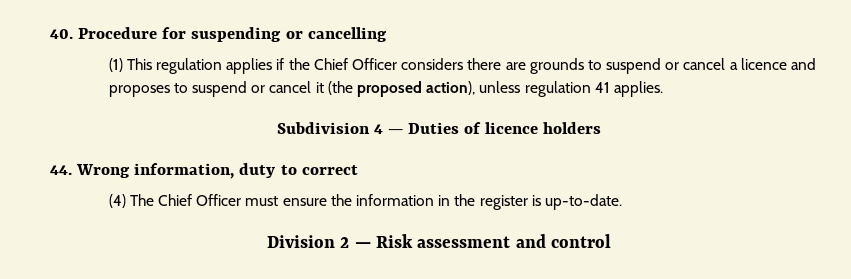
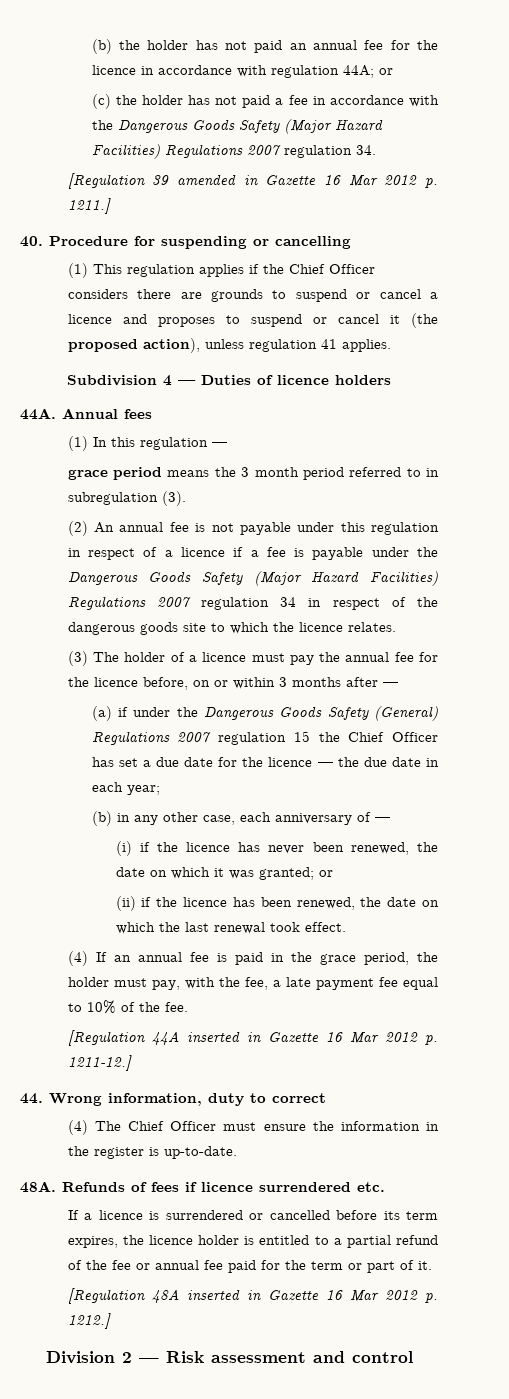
+ (b) the holder has not paid an annual fee for the licence in accordance with regulation 44A; or
+ (c) the holder has not paid a fee in accordance with the Dangerous Goods Safety (Major Hazard Facilities) Regulations 2007 regulation 34.
+ [Regulation 39 amended in Gazette 16 Mar 2012 p. 1211.]
+ 44A. Annual fees
+ (1) In this regulation —
+ grace period means the 3 month period referred to in subregulation (3).
+ (2) An annual fee is not payable under this regulation in respect of a licence if a fee is payable under the Dangerous Goods Safety (Major Hazard Facilities) Regulations 2007 regulation 34 in respect of the dangerous goods site to which the licence relates.
+ (3) The holder of a licence must pay the annual fee for the licence before, on or within 3 months after —
+ (a) if under the Dangerous Goods Safety (General) Regulations 2007 regulation 15 the Chief Officer has set a due date for the licence — the due date in each year;
+ (b) in any other case, each anniversary of —
+ (i) if the licence has never been renewed, the date on which it was granted; or
+ (ii) if the licence has been renewed, the date on which the last renewal took effect.
+ (4) If an annual fee is paid in the grace period, the holder must pay, with the fee, a late payment fee equal to 10% of the fee.
+ [Regulation 44A inserted in Gazette 16 Mar 2012 p. 1211-12.]
+ 48A. Refunds of fees if licence surrendered etc.
+ If a licence is surrendered or cancelled before its term expires, the licence holder is entitled to a partial refund of the fee or annual fee paid for the term or part of it.
+ [Regulation 48A inserted in Gazette 16 Mar 2012 p. 1212.]

